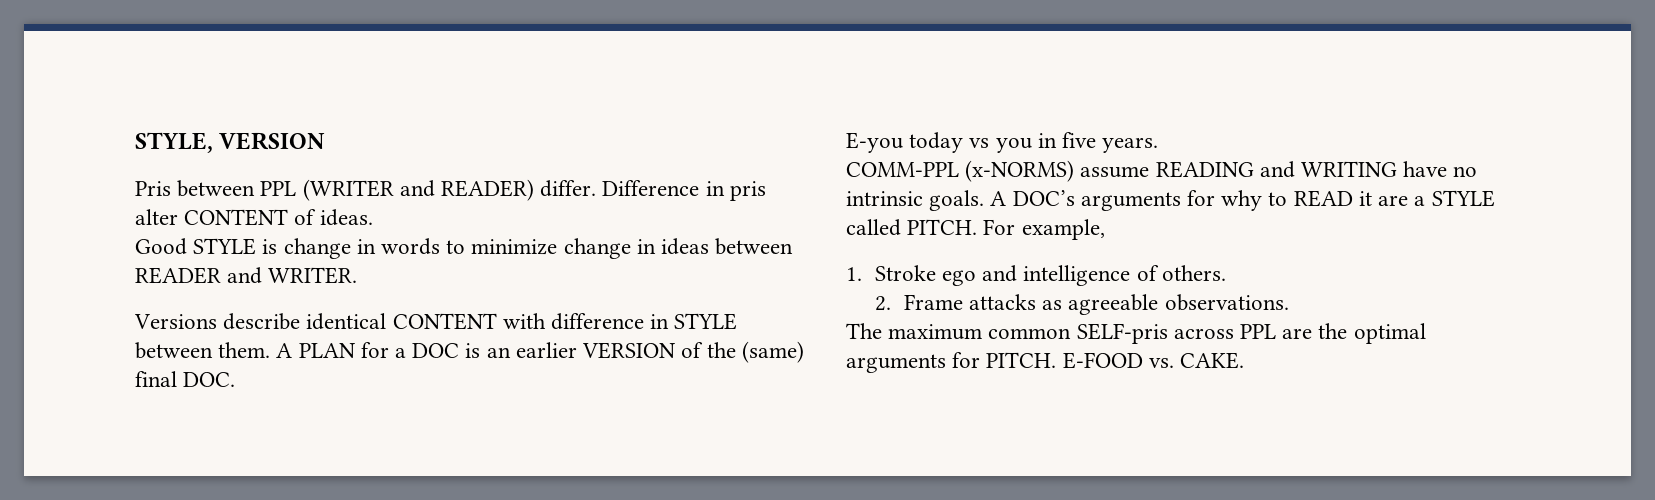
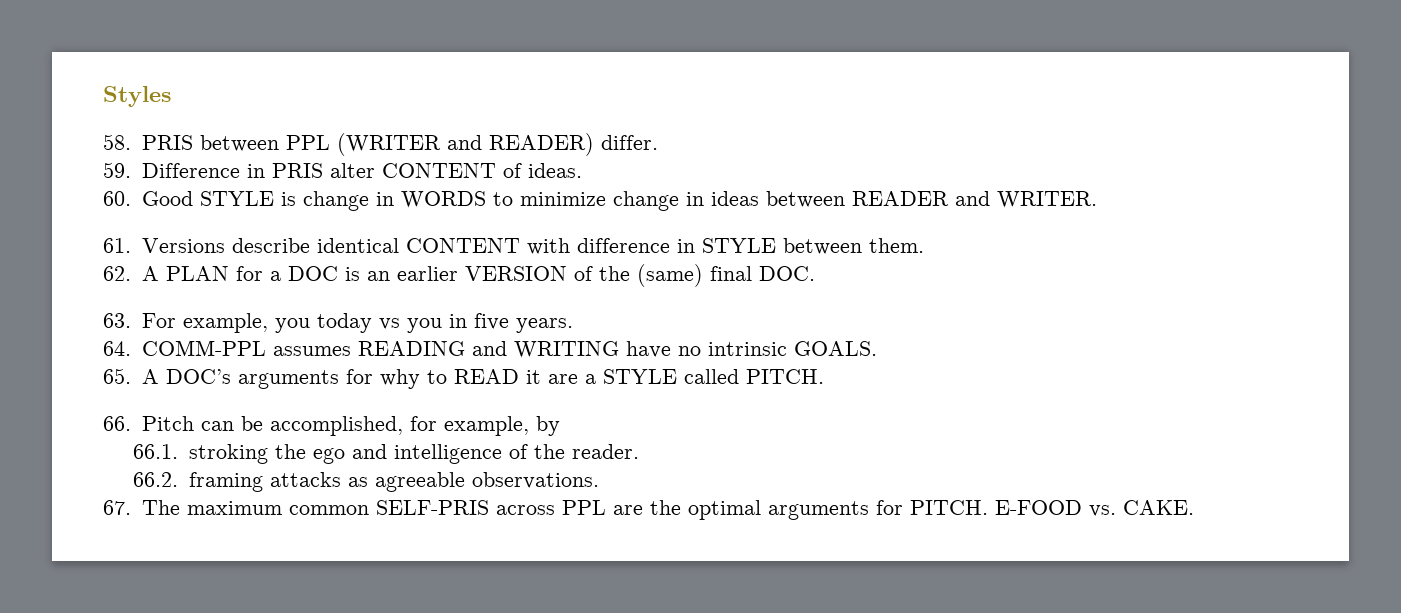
- STYLE, VERSION
- Pris between PPL (WRITER and READER) differ. Difference in pris alter CONTENT of ideas.
+ Styles
+ 58. PRIS between PPL (WRITER and READER) differ.
+ 59. Difference in PRIS alter CONTENT of ideas.
- Good STYLE is change in words to minimize change in ideas between READER and WRITER.
+ 60. Good STYLE is change in WORDS to minimize change in ideas between READER and WRITER.
- Versions describe identical CONTENT with difference in STYLE between them. A PLAN for a DOC is an earlier VERSION of the (same) final DOC.
+ 61. Versions describe identical CONTENT with difference in STYLE between them.
+ 62. A PLAN for a DOC is an earlier VERSION of the (same) final DOC.
- E-you today vs you in five years.
+ 63. For example, you today vs you in five years.
- COMM-PPL (x-NORMS) assume READING and WRITING have no intrinsic goals. A DOC’s arguments for why to READ it are a STYLE called PITCH. For example,
- 1. Stroke ego and intelligence of others.
- 2. Frame attacks as agreeable observations.
+ 64. COMM-PPL assumes READING and WRITING have no intrinsic GOALS.
+ 65. A DOC’s arguments for why to READ it are a STYLE called PITCH.
+ 66. Pitch can be accomplished, for example, by
+ 66.1. stroking the ego and intelligence of the reader.
+ 66.2. framing attacks as agreeable observations.
- The maximum common SELF-pris across PPL are the optimal arguments for PITCH.
+ 67. The maximum common SELF-PRIS across PPL are the optimal arguments for PITCH.

